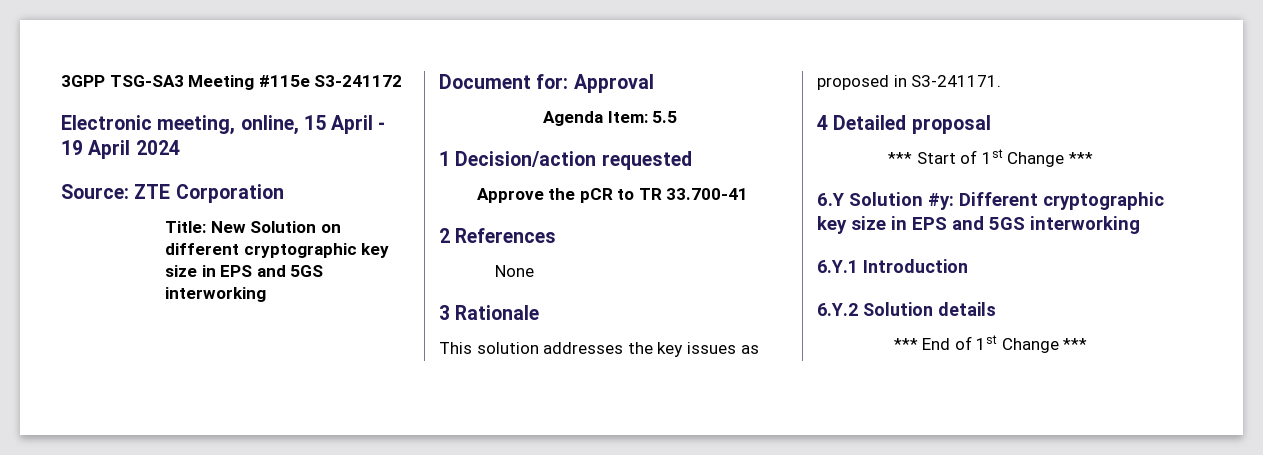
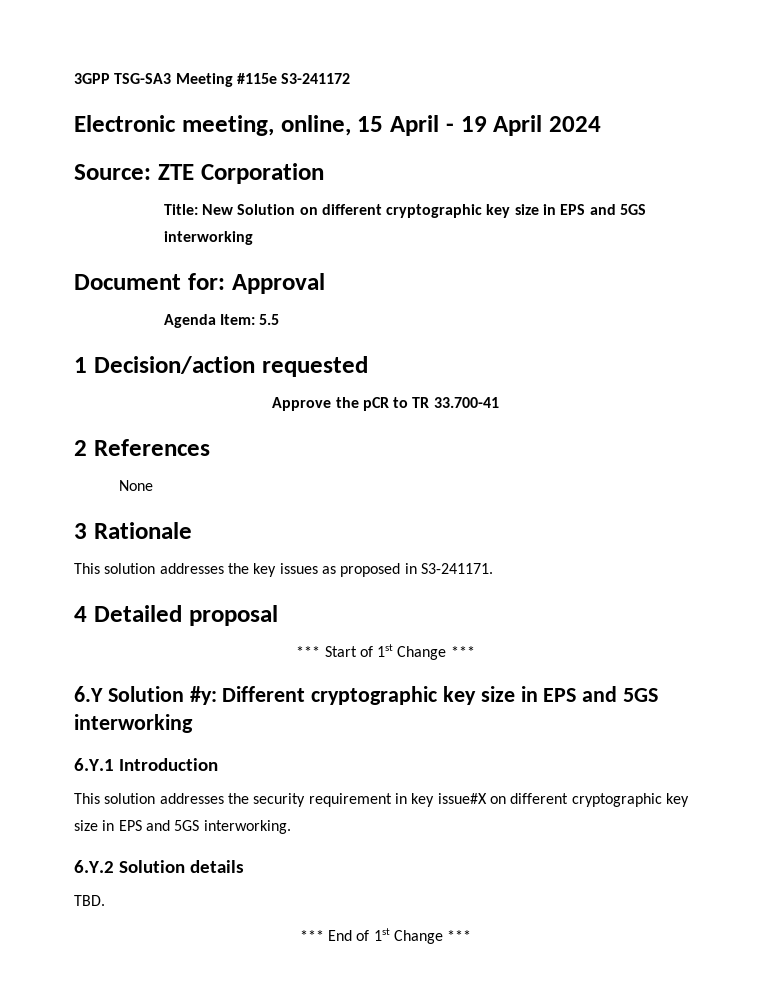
+ This solution addresses the security requirement in key issue#X on different cryptographic key size in EPS and 5GS interworking.
+ TBD.

